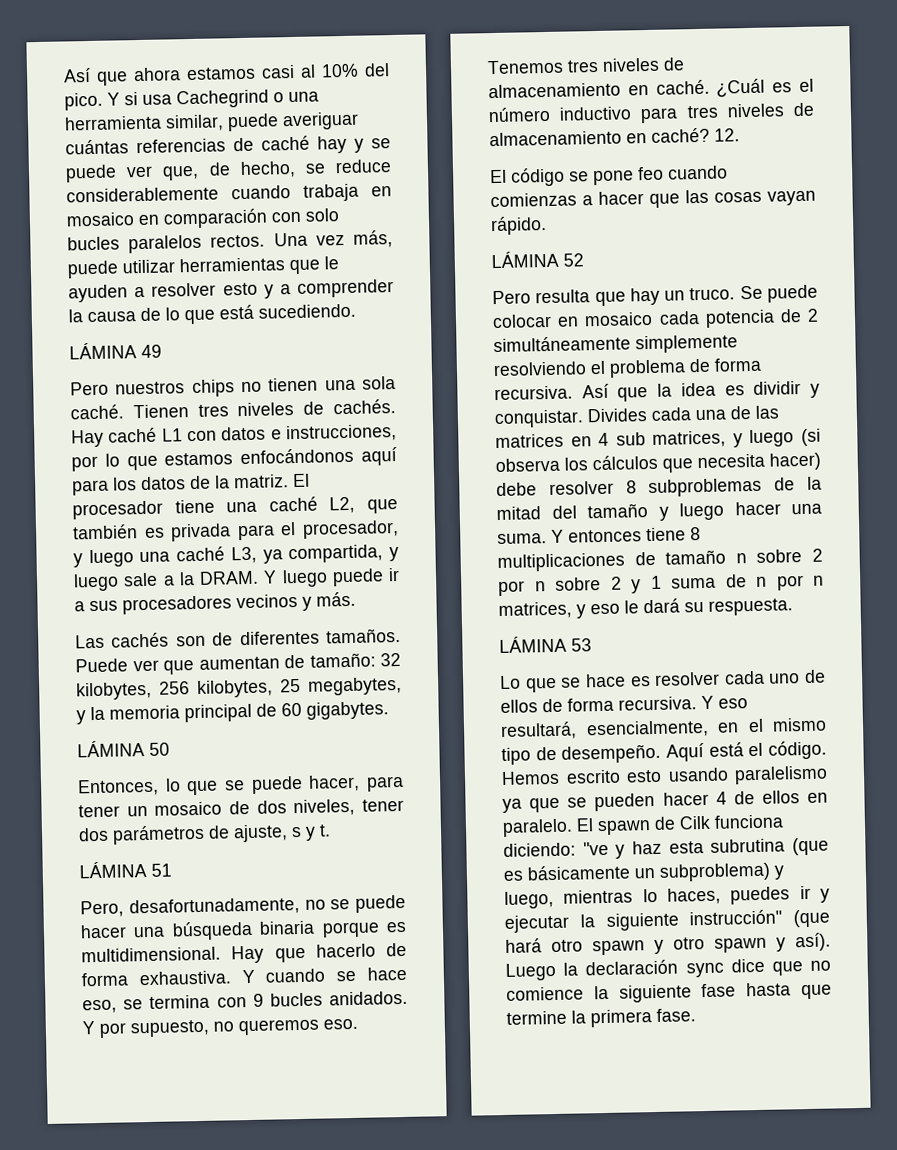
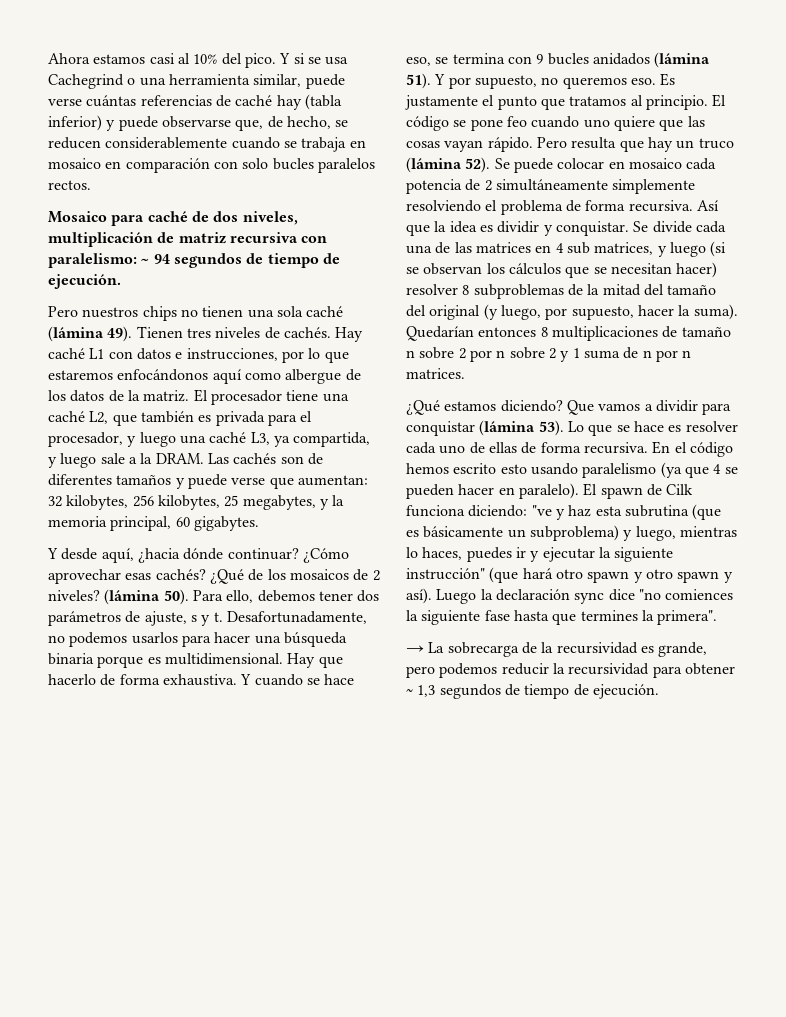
- Así que ahora estamos casi al 10% del pico.
+ Ahora estamos casi al 10% del pico.
- Y si usa Cachegrind o una herramienta similar, puede averiguar cuántas referencias de caché hay y se puede ver que, de hecho, se reduce considerablemente cuando trabaja en mosaico en comparación con solo bucles paralelos rectos. Una vez más, puede utilizar herramientas que le ayuden a resolver esto y a comprender la causa de lo que está sucediendo.
- LÁMINA 49
+ Y si se usa Cachegrind o una herramienta similar, puede verse cuántas referencias de caché hay (tabla inferior) y puede observarse que, de hecho, se reducen considerablemente cuando se trabaja en mosaico en comparación con solo bucles paralelos rectos.
+ Mosaico para caché de dos niveles, multiplicación de matriz recursiva con paralelismo: ~ 94 segundos de tiempo de ejecución.
- Pero nuestros chips no tienen una sola caché.
+ Pero nuestros chips no tienen una sola caché (lámina 49).
- Hay caché L1 con datos e instrucciones, por lo que estamos enfocándonos aquí para los datos de la matriz.
+ Hay caché L1 con datos e instrucciones, por lo que estaremos enfocándonos aquí como albergue de los datos de la matriz.
- El procesador tiene una caché L2, que también es privada para el procesador, y luego una caché L3, ya compartida, y luego sale a la DRAM. Y luego puede ir a sus procesadores vecinos y más.
- Las cachés son de diferentes tamaños. Puede ver que aumentan de tamaño: 32 kilobytes, 256 kilobytes, 25 megabytes, y la memoria principal de 60 gigabytes.
+ El procesador tiene una caché L2, que también es privada para el procesador, y luego una caché L3, ya compartida, y luego sale a la DRAM. Las cachés son de diferentes tamaños y puede verse que aumentan: 32 kilobytes, 256 kilobytes, 25 megabytes, y la memoria principal, 60 gigabytes.
- LÁMINA 50
- Entonces, lo que se puede hacer, para tener un mosaico de dos niveles, tener dos parámetros de ajuste, s y t.
- LÁMINA 51
- Pero, desafortunadamente, no se puede hacer una búsqueda binaria porque es multidimensional.
+ Y desde aquí, ¿hacia dónde continuar? ¿Cómo aprovechar esas cachés? ¿Qué de los mosaicos de 2 niveles? (lámina 50). Para ello, debemos tener dos parámetros de ajuste, s y t. Desafortunadamente, no podemos usarlos para hacer una búsqueda binaria porque es multidimensional.
- Y cuando se hace eso, se termina con 9 bucles anidados.
+ Y cuando se hace eso, se termina con 9 bucles anidados (lámina 51).
- Tenemos tres niveles de almacenamiento en caché. ¿Cuál es el número inductivo para tres niveles de almacenamiento en caché? 12.
- El código se pone feo cuando comienzas a hacer que las cosas vayan rápido.
- LÁMINA 52
- Pero resulta que hay un truco.
+ Es justamente el punto que tratamos al principio. El código se pone feo cuando uno quiere que las cosas vayan rápido. Pero resulta que hay un truco (lámina 52).
- Divides cada una de las matrices en 4 sub matrices, y luego (si observa los cálculos que necesita hacer) debe resolver 8 subproblemas de la mitad del tamaño y luego hacer una suma. Y entonces tiene 8 multiplicaciones de tamaño n sobre 2 por n sobre 2 y 1 suma de n por n matrices, y eso le dará su respuesta.
- LÁMINA 53
- Lo que se hace es resolver cada uno de ellos de forma recursiva. Y eso resultará, esencialmente, en el mismo tipo de desempeño. Aquí está el código. Hemos escrito esto usando paralelismo ya que se pueden hacer 4 de ellos en paralelo.
+ Se divide cada una de las matrices en 4 sub matrices, y luego (si se observan los cálculos que se necesitan hacer) resolver 8 subproblemas de la mitad del tamaño del original (y luego, por supuesto, hacer la suma). Quedarían entonces 8 multiplicaciones de tamaño n sobre 2 por n sobre 2 y 1 suma de n por n matrices.
+ ¿Qué estamos diciendo? Que vamos a dividir para conquistar (lámina 53). Lo que se hace es resolver cada uno de ellas de forma recursiva. En el código hemos escrito esto usando paralelismo (ya que 4 se pueden hacer en paralelo).
- Luego la declaración sync dice que no comience la siguiente fase hasta que termine la primera fase.
+ Luego la declaración sync dice "no comiences la siguiente fase hasta que termines la primera".
+ → La sobrecarga de la recursividad es grande, pero podemos reducir la recursividad para obtener ~ 1,3 segundos de tiempo de ejecución.

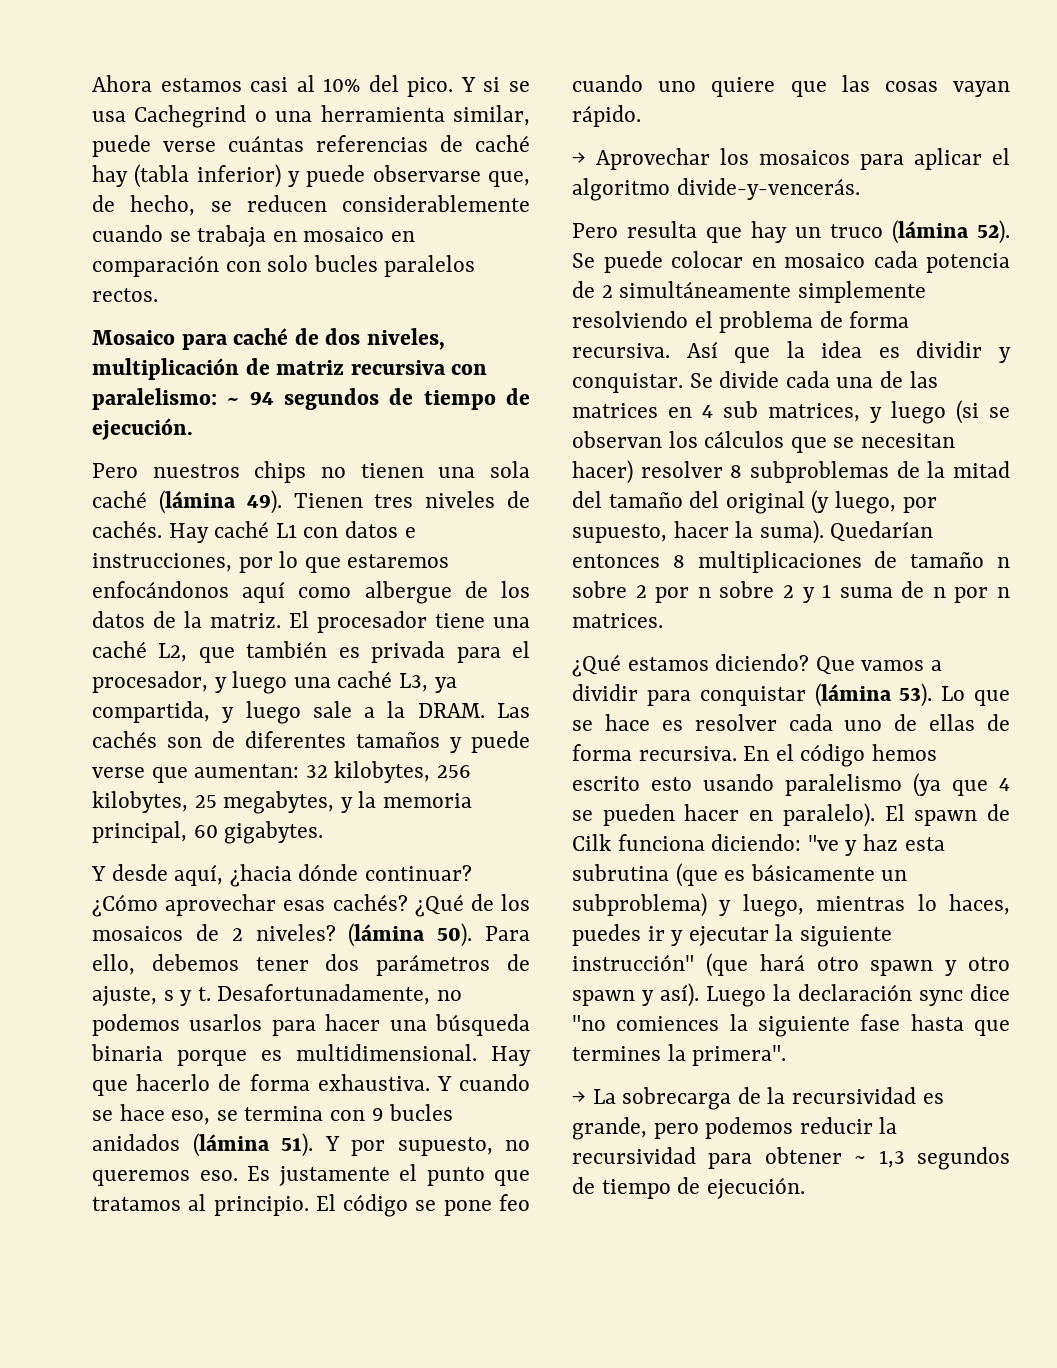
- El código se pone feo cuando uno quiere que las cosas vayan rápido. Pero resulta que hay un truco (lámina 52).
+ El código se pone feo cuando uno quiere que las cosas vayan rápido.
+ → Aprovechar los mosaicos para aplicar el algoritmo divide-y-vencerás.
+ Pero resulta que hay un truco (lámina 52).

